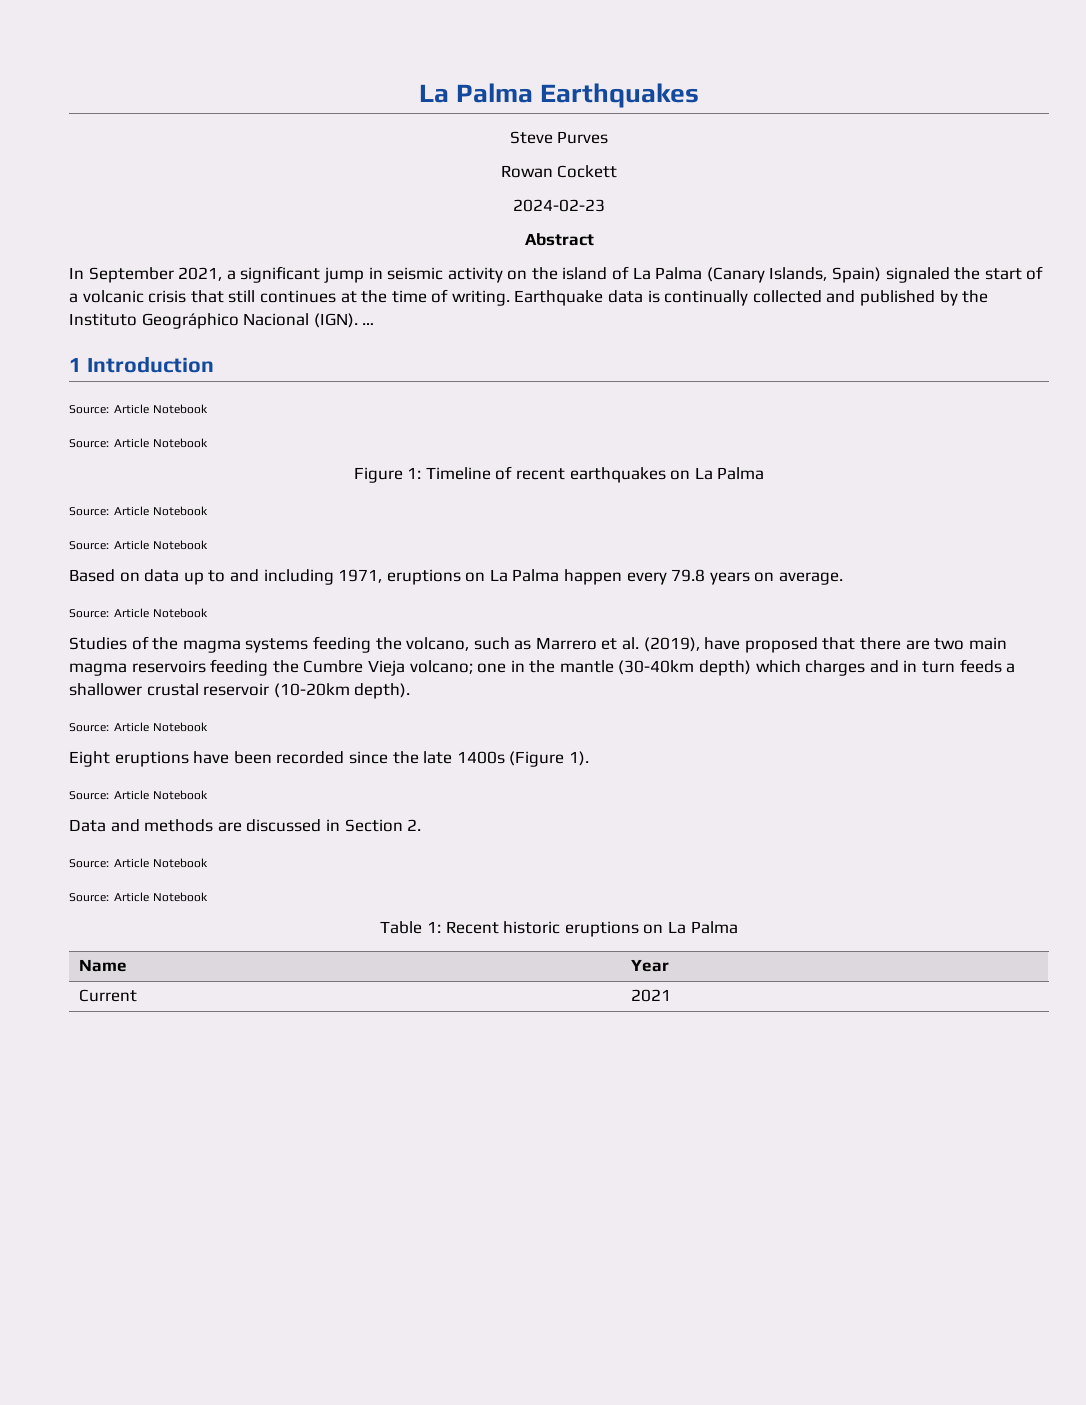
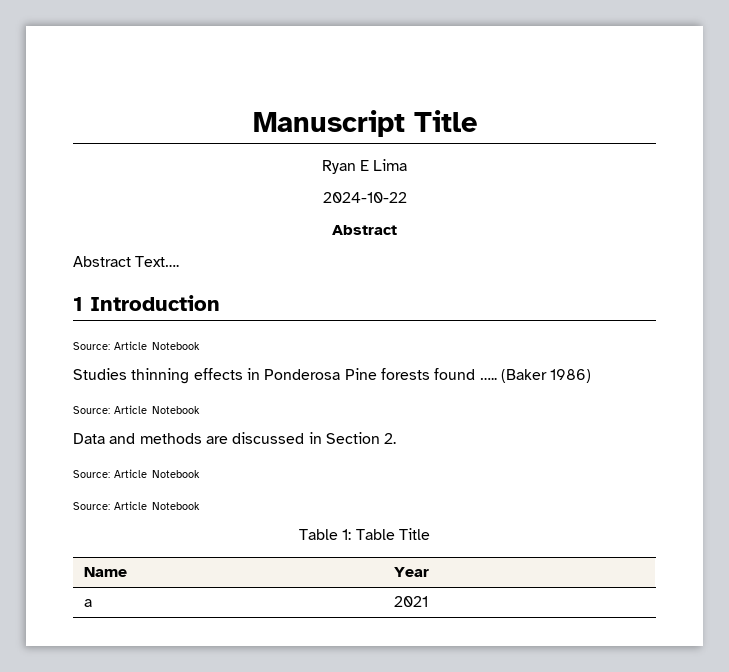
- La Palma Earthquakes
- Steve Purves
- Rowan Cockett
- 2024-02-23
+ Manuscript Title
+ Ryan E Lima
+ 2024-10-22
  Abstract
- In September 2021, a significant jump in seismic activity on the island of La Palma (Canary Islands, Spain) signaled the start of a volcanic crisis that still continues at the time of writing. Earthquake data is continually collected and published by the Instituto Geográphico Nacional (IGN). …
+ Abstract Text….
  1 Introduction
  Source: Article Notebook
- Source: Article Notebook
- Figure 1: Timeline of recent earthquakes on La Palma
- Source: Article Notebook
- Source: Article Notebook
- Based on data up to and including 1971, eruptions on La Palma happen every 79.8 years on average.
- Source: Article Notebook
- Studies of the magma systems feeding the volcano, such as Marrero et al. (2019), have proposed that there are two main magma reservoirs feeding the Cumbre Vieja volcano; one in the mantle (30-40km depth) which charges and in turn feeds a shallower crustal reservoir (10-20km depth).
- Source: Article Notebook
- Eight eruptions have been recorded since the late 1400s (Figure 1).
+ Studies thinning effects in Ponderosa Pine forests found ….. (Baker 1986)
- Table 1: Recent historic eruptions on La Palma
+ Table 1: Table Title
- Current | 2021
+ a | 2021

